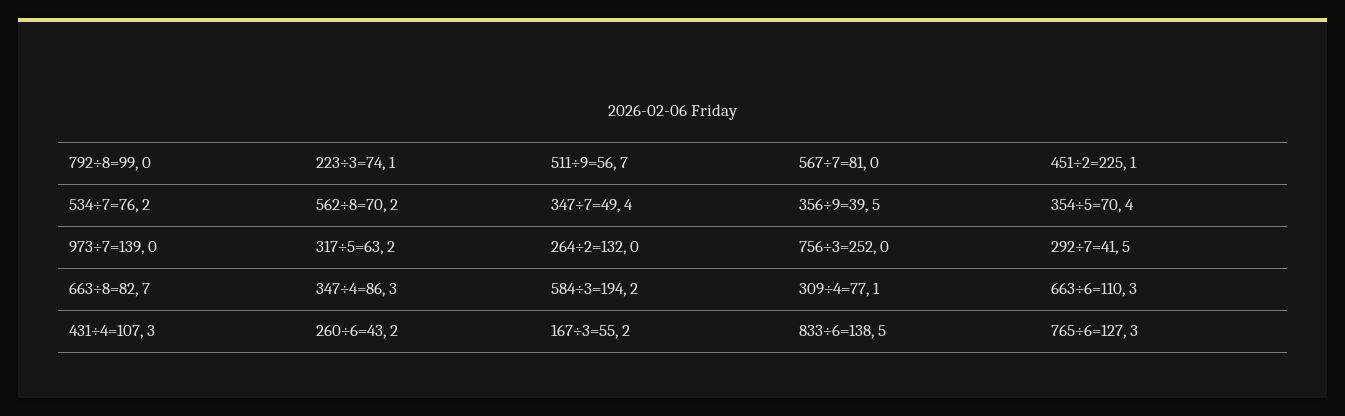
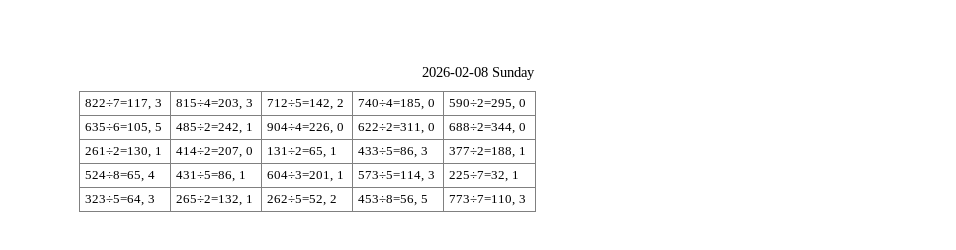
- 2026-02-06 Friday
- 792÷8=99, 0 | 223÷3=74, 1 | 511÷9=56, 7 | 567÷7=81, 0 | 451÷2=225, 1
- 534÷7=76, 2 | 562÷8=70, 2 | 347÷7=49, 4 | 356÷9=39, 5 | 354÷5=70, 4
- 973÷7=139, 0 | 317÷5=63, 2 | 264÷2=132, 0 | 756÷3=252, 0 | 292÷7=41, 5
- 663÷8=82, 7 | 347÷4=86, 3 | 584÷3=194, 2 | 309÷4=77, 1 | 663÷6=110, 3
- 431÷4=107, 3 | 260÷6=43, 2 | 167÷3=55, 2 | 833÷6=138, 5 | 765÷6=127, 3
+ 2026-02-08 Sunday
+ 822÷7=117, 3 | 815÷4=203, 3 | 712÷5=142, 2 | 740÷4=185, 0 | 590÷2=295, 0
+ 635÷6=105, 5 | 485÷2=242, 1 | 904÷4=226, 0 | 622÷2=311, 0 | 688÷2=344, 0
+ 261÷2=130, 1 | 414÷2=207, 0 | 131÷2=65, 1 | 433÷5=86, 3 | 377÷2=188, 1
+ 524÷8=65, 4 | 431÷5=86, 1 | 604÷3=201, 1 | 573÷5=114, 3 | 225÷7=32, 1
+ 323÷5=64, 3 | 265÷2=132, 1 | 262÷5=52, 2 | 453÷8=56, 5 | 773÷7=110, 3

